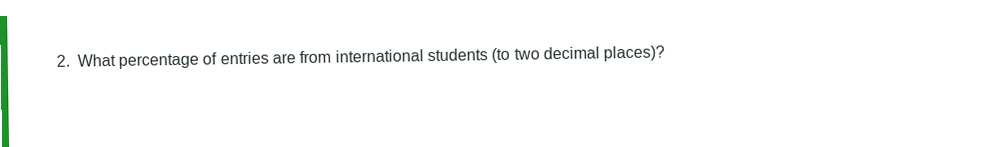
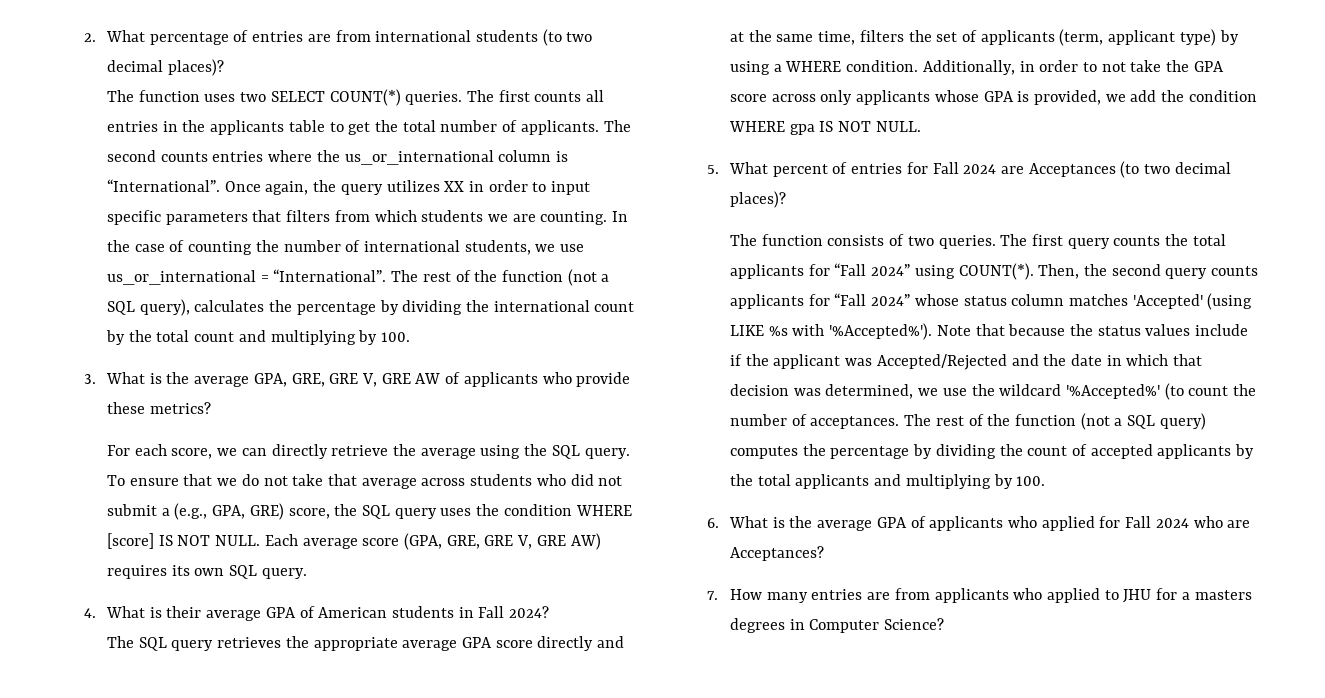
+ The function uses two SELECT COUNT(*) queries. The first counts all entries in the applicants table to get the total number of applicants. The second counts entries where the us_or_international column is “International”. Once again, the query utilizes XX in order to input specific parameters that filters from which students we are counting. In the case of counting the number of international students, we use us_or_international = “International”. The rest of the function (not a SQL query), calculates the percentage by dividing the international count by the total count and multiplying by 100.
+ 3. What is the average GPA, GRE, GRE V, GRE AW of applicants who provide these metrics?
+ For each score, we can directly retrieve the average using the SQL query. To ensure that we do not take that average across students who did not submit a (e.g., GPA, GRE) score, the SQL query uses the condition WHERE [score] IS NOT NULL. Each average score (GPA, GRE, GRE V, GRE AW) requires its own SQL query.
+ 4. What is their average GPA of American students in Fall 2024?
+ The SQL query retrieves the appropriate average GPA score directly and at the same time, filters the set of applicants (term, applicant type) by using a WHERE condition. Additionally, in order to not take the GPA score across only applicants whose GPA is provided, we add the condition WHERE gpa IS NOT NULL.
+ 5. What percent of entries for Fall 2024 are Acceptances (to two decimal places)?
+ The function consists of two queries. The first query counts the total applicants for “Fall 2024” using COUNT(*). Then, the second query counts applicants for “Fall 2024” whose status column matches 'Accepted' (using LIKE %s with '%Accepted%'). Note that because the status values include if the applicant was Accepted/Rejected and the date in which that decision was determined, we use the wildcard '%Accepted%' (to count the number of acceptances. The rest of the function (not a SQL query) computes the percentage by dividing the count of accepted applicants by the total applicants and multiplying by 100.
+ 6. What is the average GPA of applicants who applied for Fall 2024 who are Acceptances?
+ 7. How many entries are from applicants who applied to JHU for a masters degrees in Computer Science?

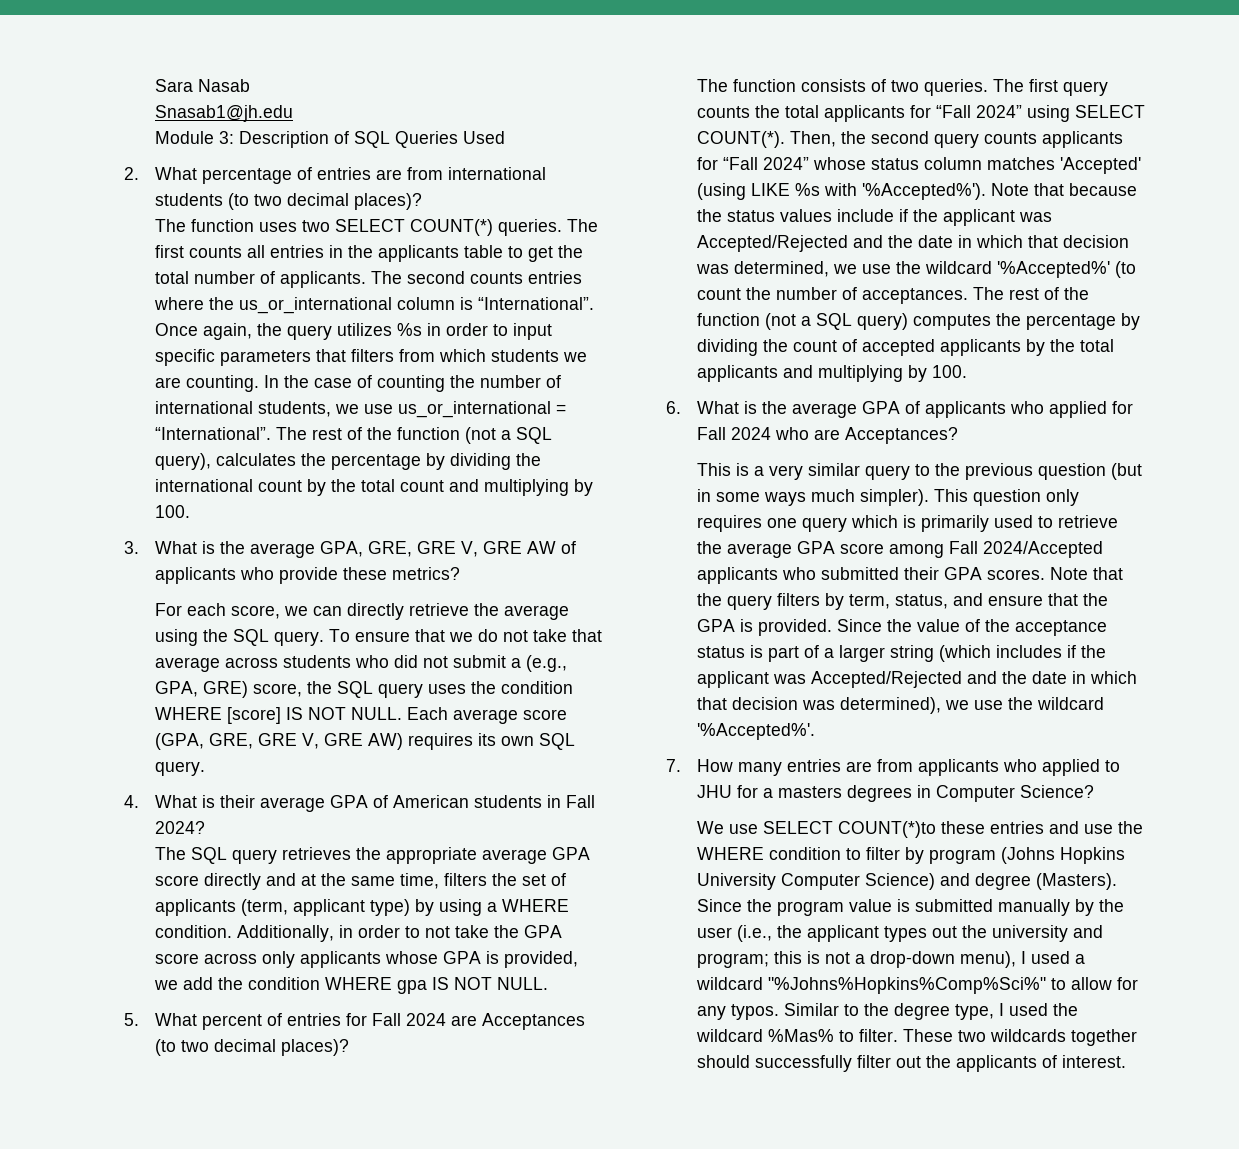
+ Sara Nasab
+ Snasab1@jh.edu
+ Module 3: Description of SQL Queries Used
- Once again, the query utilizes XX in order to input specific parameters that filters from which students we are counting.
+ Once again, the query utilizes %s in order to input specific parameters that filters from which students we are counting.
- The first query counts the total applicants for “Fall 2024” using COUNT(*).
+ The first query counts the total applicants for “Fall 2024” using SELECT COUNT(*).
+ This is a very similar query to the previous question (but in some ways much simpler). This question only requires one query which is primarily used to retrieve the average GPA score among Fall 2024/Accepted applicants who submitted their GPA scores. Note that the query filters by term, status, and ensure that the GPA is provided. Since the value of the acceptance status is part of a larger string (which includes if the applicant was Accepted/Rejected and the date in which that decision was determined), we use the wildcard '%Accepted%'.
+ We use SELECT COUNT(*)to these entries and use the WHERE condition to filter by program (Johns Hopkins University Computer Science) and degree (Masters). Since the program value is submitted manually by the user (i.e., the applicant types out the university and program; this is not a drop-down menu), I used a wildcard "%Johns%Hopkins%Comp%Sci%" to allow for any typos. Similar to the degree type, I used the wildcard %Mas% to filter. These two wildcards together should successfully filter out the applicants of interest.

